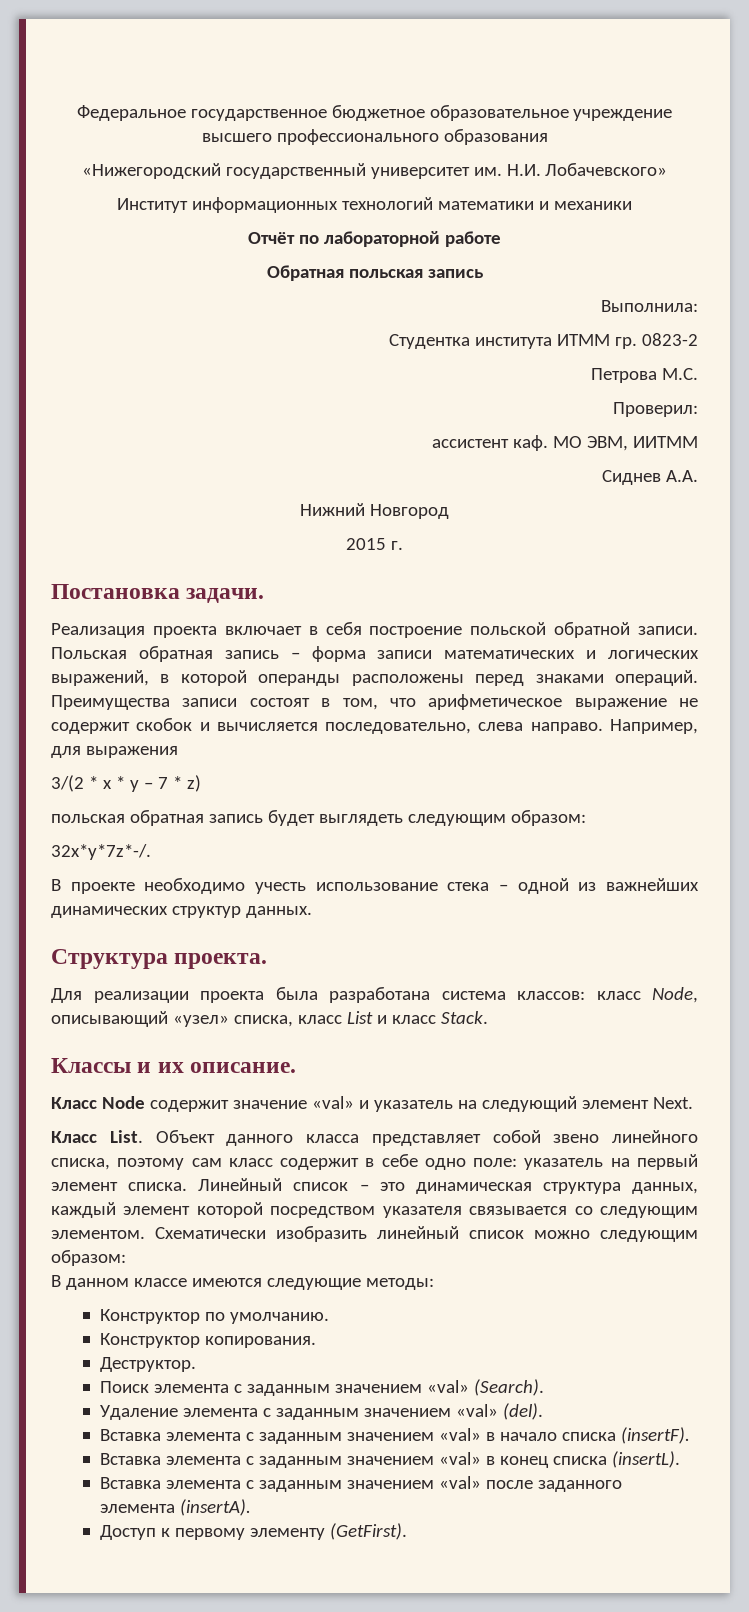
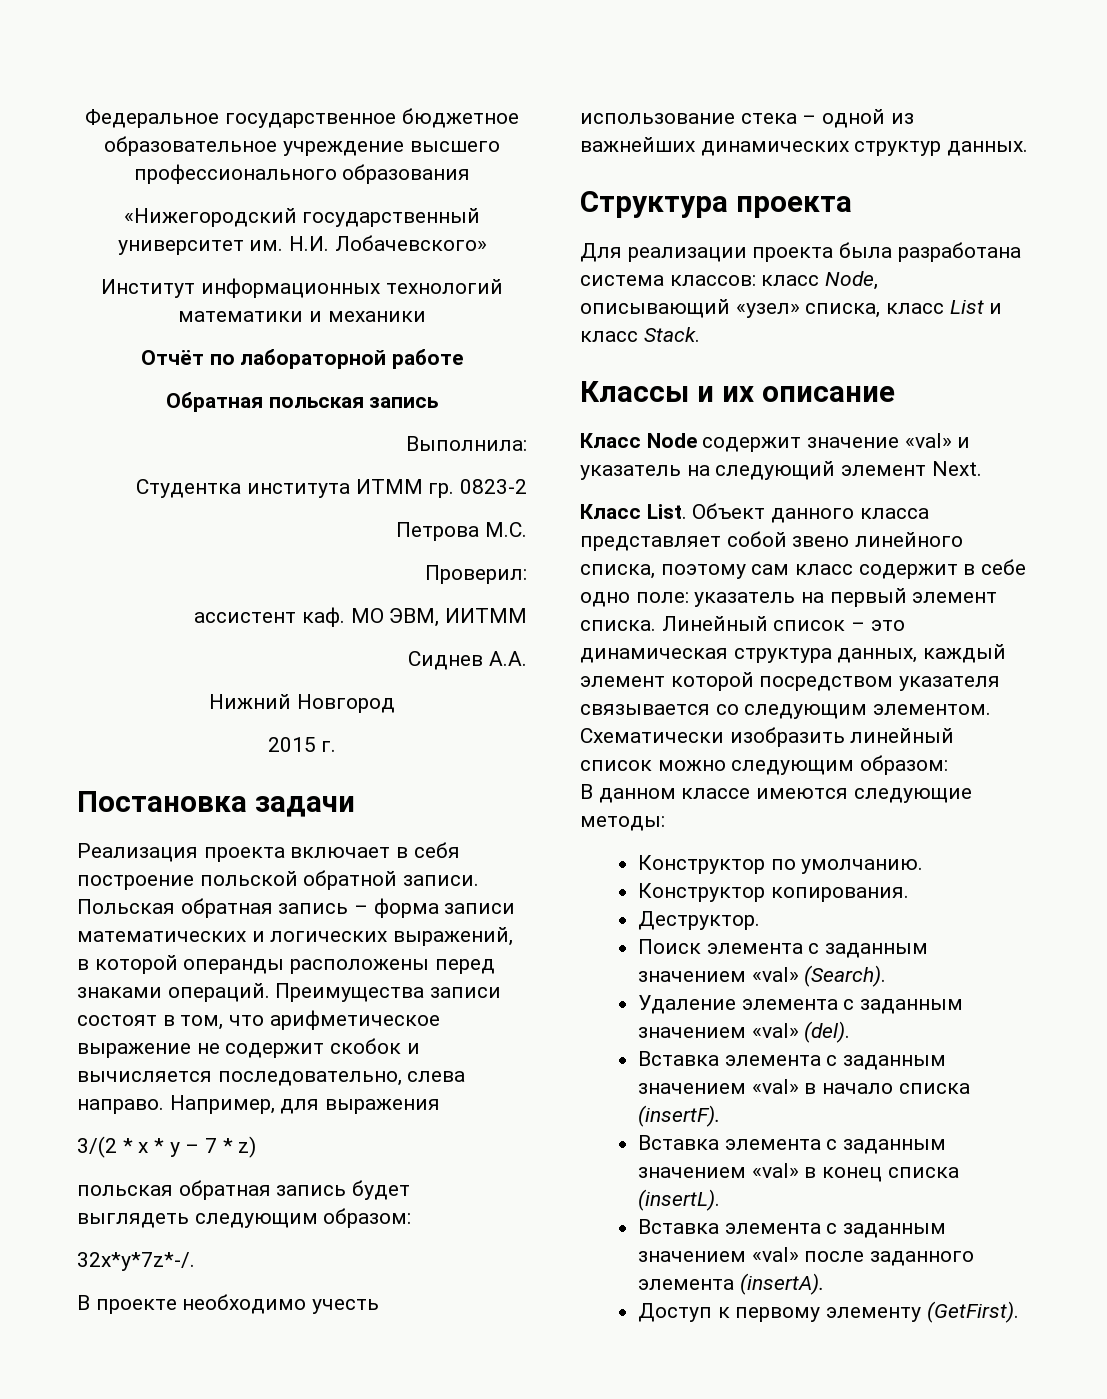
- Постановка задачи.
+ Постановка задачи
- Структура проекта.
+ Структура проекта
- Классы и их описание.
+ Классы и их описание

